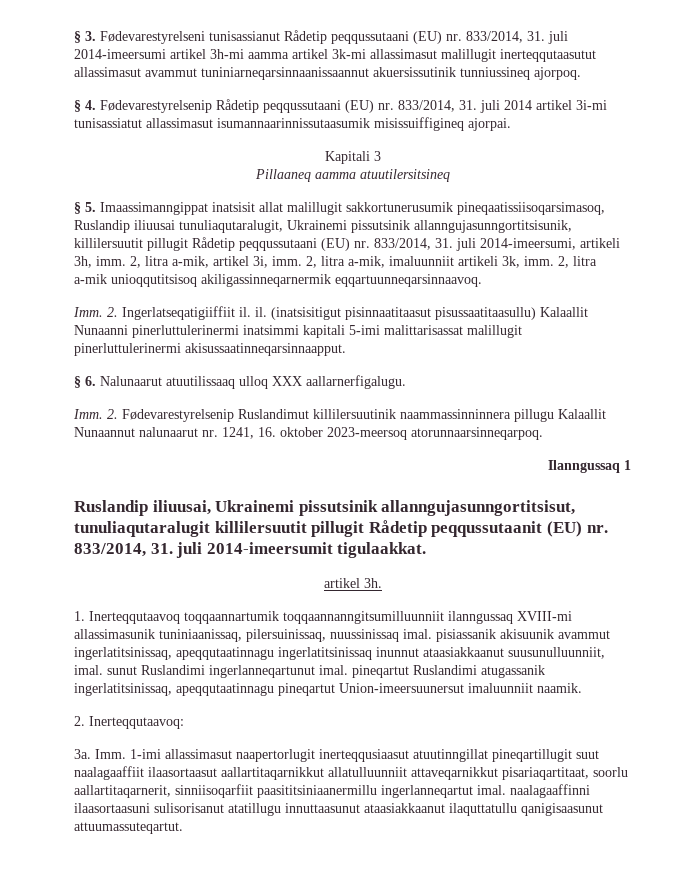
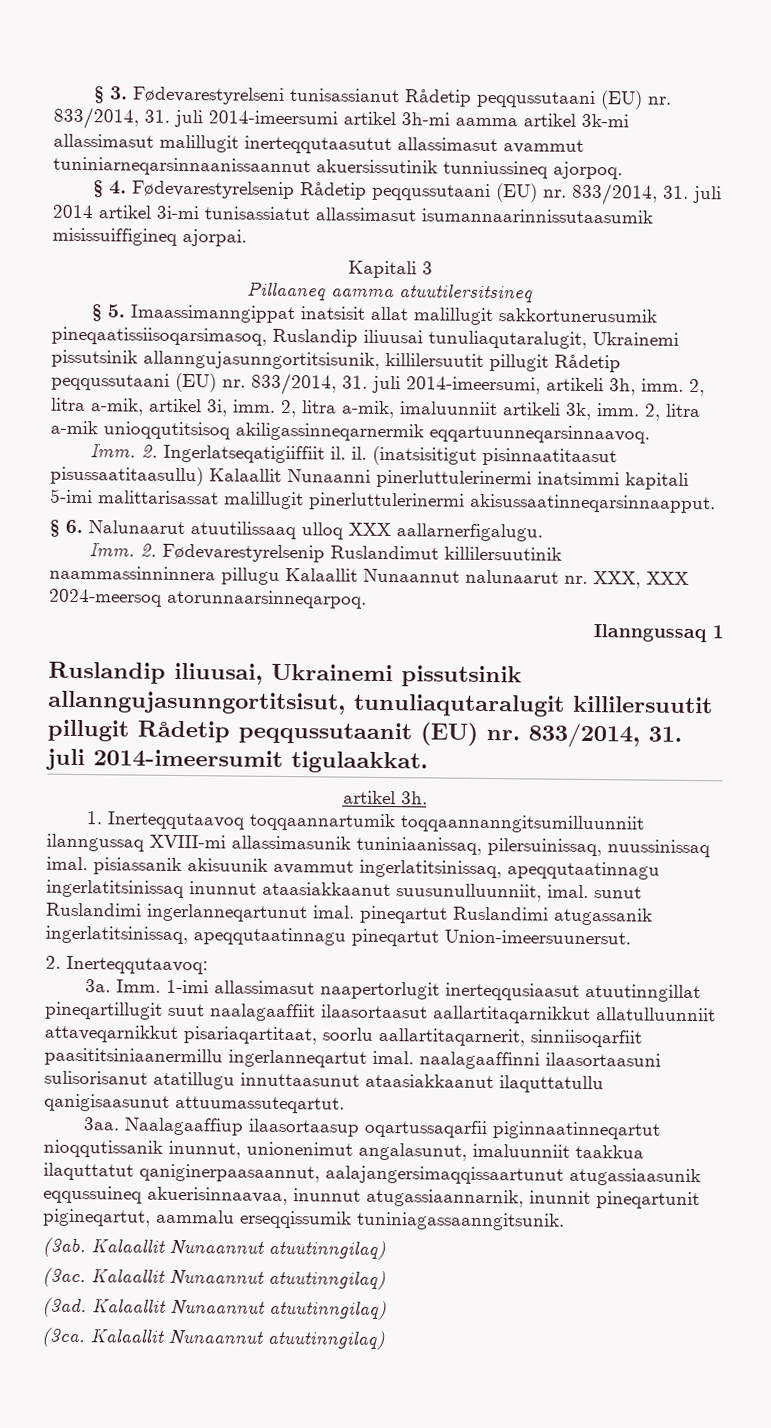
- Imm. 2. Fødevarestyrelsenip Ruslandimut killilersuutinik naammassinninnera pillugu Kalaallit Nunaannut nalunaarut nr. 1241, 16. oktober 2023-meersoq atorunnaarsinneqarpoq.
+ Imm. 2. Fødevarestyrelsenip Ruslandimut killilersuutinik naammassinninnera pillugu Kalaallit Nunaannut nalunaarut nr. XXX, XXX 2024-meersoq atorunnaarsinneqarpoq.
- 1. Inerteqqutaavoq toqqaannartumik toqqaannanngitsumilluunniit ilanngussaq XVIII-mi allassimasunik tuniniaanissaq, pilersuinissaq, nuussinissaq imal. pisiassanik akisuunik avammut ingerlatitsinissaq, apeqqutaatinnagu ingerlatitsinissaq inunnut ataasiakkaanut suusunulluunniit, imal. sunut Ruslandimi ingerlanneqartunut imal. pineqartut Ruslandimi atugassanik ingerlatitsinissaq, apeqqutaatinnagu pineqartut Union-imeersuunersut imaluunniit naamik.
+ 1. Inerteqqutaavoq toqqaannartumik toqqaannanngitsumilluunniit ilanngussaq XVIII-mi allassimasunik tuniniaanissaq, pilersuinissaq, nuussinissaq imal. pisiassanik akisuunik avammut ingerlatitsinissaq, apeqqutaatinnagu ingerlatitsinissaq inunnut ataasiakkaanut suusunulluunniit, imal. sunut Ruslandimi ingerlanneqartunut imal. pineqartut Ruslandimi atugassanik ingerlatitsinissaq, apeqqutaatinnagu pineqartut Union-imeersuunersut.
+ 3aa. Naalagaaffiup ilaasortaasup oqartussaqarfii piginnaatinneqartut nioqqutissanik inunnut, unionenimut angalasunut, imaluunniit taakkua ilaquttatut qaniginerpaasaannut, aalajangersimaqqissaartunut atugassiaasunik eqqussuineq akuerisinnaavaa, inunnut atugassiaannarnik, inunnit pineqartunit pigineqartut, aammalu erseqqissumik tuniniagassaanngitsunik.
+ (3ab. Kalaallit Nunaannut atuutinngilaq)
+ (3ac. Kalaallit Nunaannut atuutinngilaq)
+ (3ad. Kalaallit Nunaannut atuutinngilaq)
+ (3ca. Kalaallit Nunaannut atuutinngilaq)

